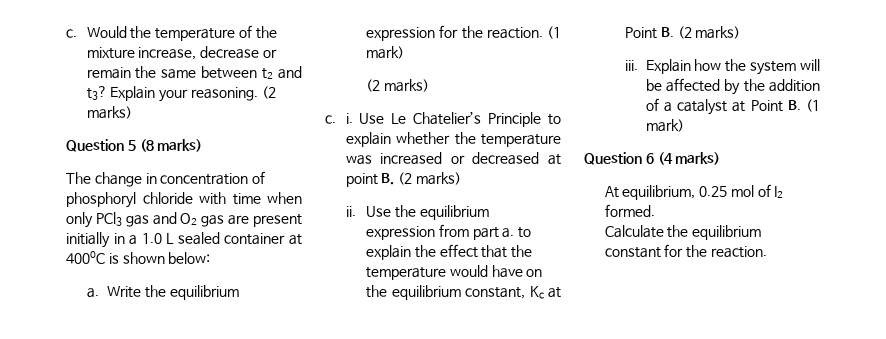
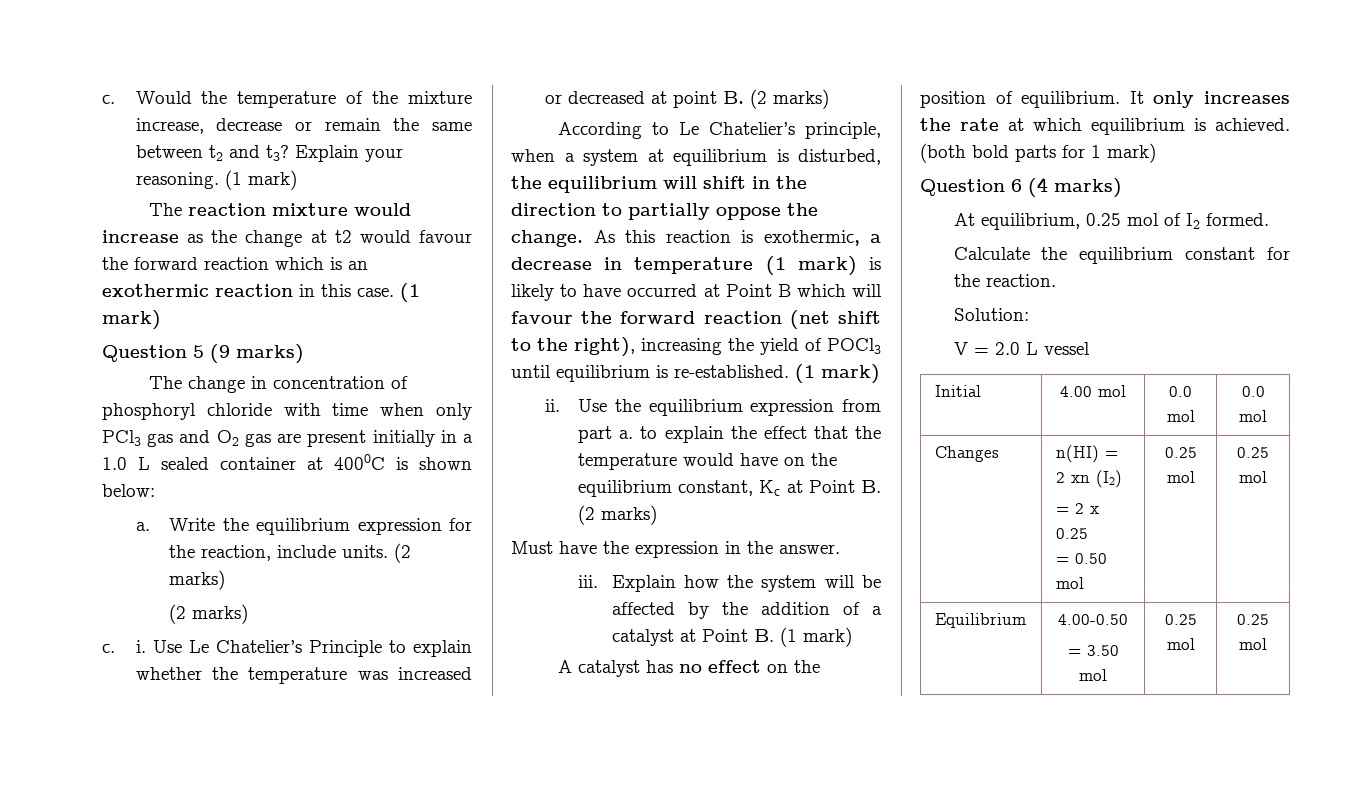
- Explain your reasoning. (2 marks)
+ Explain your reasoning. (1 mark)
+ The reaction mixture would increase as the change at t2 would favour the forward reaction which is an exothermic reaction in this case. (1 mark)
- Question 5 (8 marks)
+ Question 5 (9 marks)
- Write the equilibrium expression for the reaction. (1 mark)
+ Write the equilibrium expression for the reaction, include units. (2 marks)
+ According to Le Chatelier’s principle, when a system at equilibrium is disturbed, the equilibrium will shift in the direction to partially oppose the change. As this reaction is exothermic, a decrease in temperature (1 mark) is likely to have occurred at Point B which will favour the forward reaction (net shift to the right), increasing the yield of POCl3 until equilibrium is re-established. (1 mark)
+ Must have the expression in the answer.
+ A catalyst has no effect on the position of equilibrium. It only increases the rate at which equilibrium is achieved. (both bold parts for 1 mark)
+ Solution:
+ V = 2.0 L vessel
+ Initial | 4.00 mol | 0.0 mol | 0.0 mol
+ Changes | n(HI) = 2 xn (I2)
+ = 2 x 0.25
+ = 0.50 mol | 0.25 mol | 0.25 mol
+ Equilibrium | 4.00-0.50
+ = 3.50 mol | 0.25 mol | 0.25 mol

